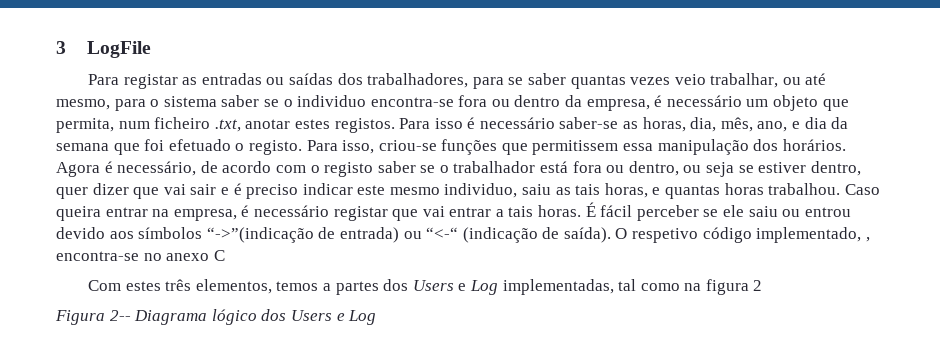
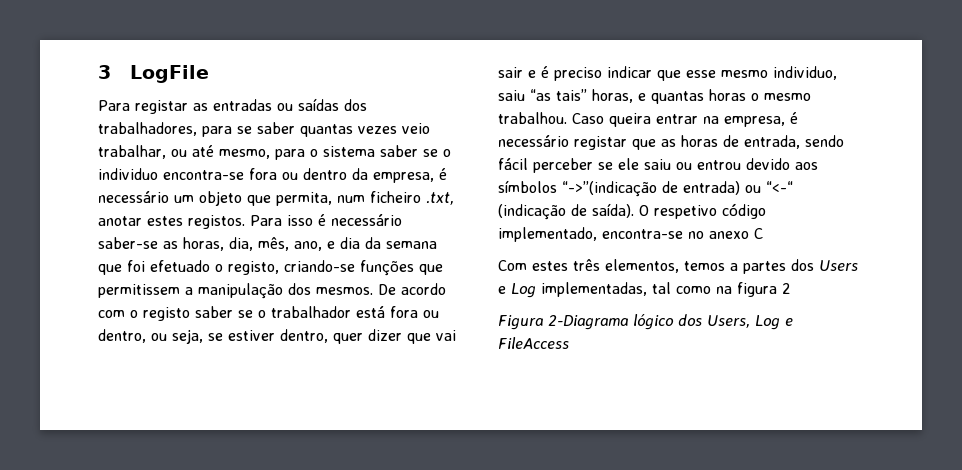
- Para isso é necessário saber-se as horas, dia, mês, ano, e dia da semana que foi efetuado o registo. Para isso, criou-se funções que permitissem essa manipulação dos horários. Agora é necessário, de acordo com o registo saber se o trabalhador está fora ou dentro, ou seja se estiver dentro, quer dizer que vai sair e é preciso indicar este mesmo individuo, saiu as tais horas, e quantas horas trabalhou.
+ Para isso é necessário saber-se as horas, dia, mês, ano, e dia da semana que foi efetuado o registo, criando-se funções que permitissem a manipulação dos mesmos. De acordo com o registo saber se o trabalhador está fora ou dentro, ou seja, se estiver dentro, quer dizer que vai sair e é preciso indicar que esse mesmo individuo, saiu “as tais” horas, e quantas horas o mesmo trabalhou.
- Caso queira entrar na empresa, é necessário registar que vai entrar a tais horas. É fácil perceber se ele saiu ou entrou devido aos símbolos “->”(indicação de entrada) ou “<-“ (indicação de saída).
+ Caso queira entrar na empresa, é necessário registar que as horas de entrada, sendo fácil perceber se ele saiu ou entrou devido aos símbolos “->”(indicação de entrada) ou “<-“ (indicação de saída).
- O respetivo código implementado, , encontra-se no anexo C
+ O respetivo código implementado, encontra-se no anexo C
- Figura 2-- Diagrama lógico dos Users e Log
+ Figura 2-Diagrama lógico dos Users, Log e FileAccess

